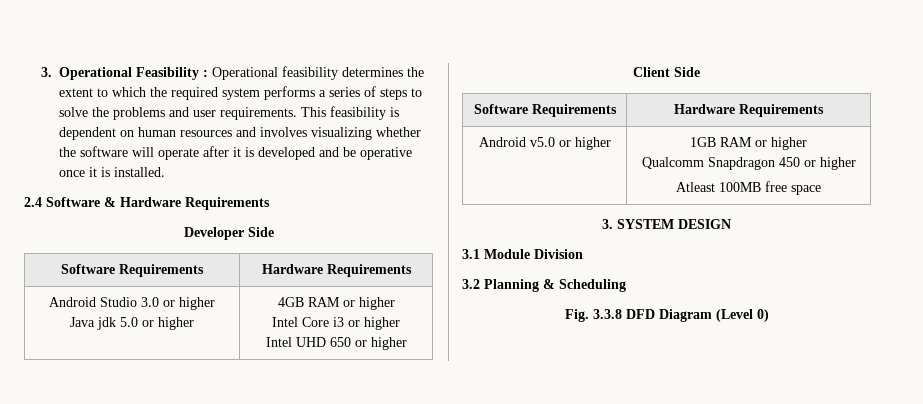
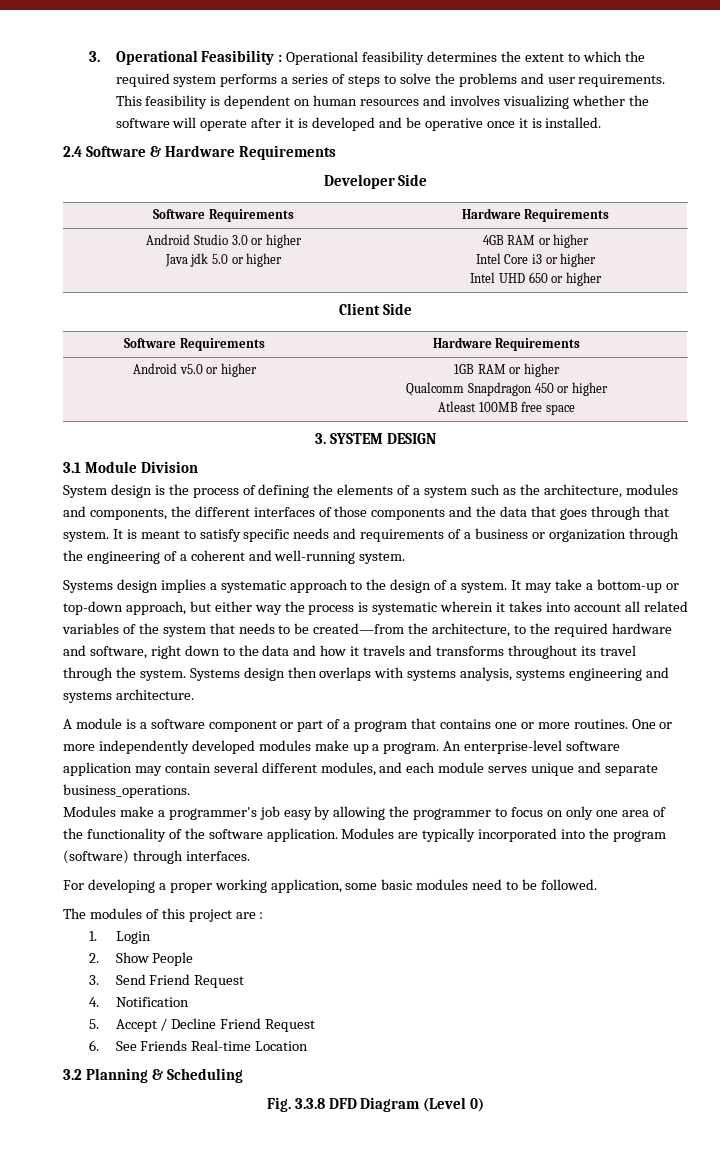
+ System design is the process of defining the elements of a system such as the architecture, modules and components, the different interfaces of those components and the data that goes through that system. It is meant to satisfy specific needs and requirements of a business or organization through the engineering of a coherent and well-running system.
+ Systems design implies a systematic approach to the design of a system. It may take a bottom-up or top-down approach, but either way the process is systematic wherein it takes into account all related variables of the system that needs to be created—from the architecture, to the required hardware and software, right down to the data and how it travels and transforms throughout its travel through the system. Systems design then overlaps with systems analysis, systems engineering and systems architecture.
+ A module is a software component or part of a program that contains one or more routines. One or more independently developed modules make up a program. An enterprise-level software application may contain several different modules, and each module serves unique and separate business_operations.
+ Modules make a programmer's job easy by allowing the programmer to focus on only one area of the functionality of the software application. Modules are typically incorporated into the program (software) through interfaces.
+ For developing a proper working application, some basic modules need to be followed.
+ The modules of this project are :
+ 1. Login
+ 2. Show People
+ 3. Send Friend Request
+ 4. Notification
+ 5. Accept / Decline Friend Request
+ 6. See Friends Real-time Location

